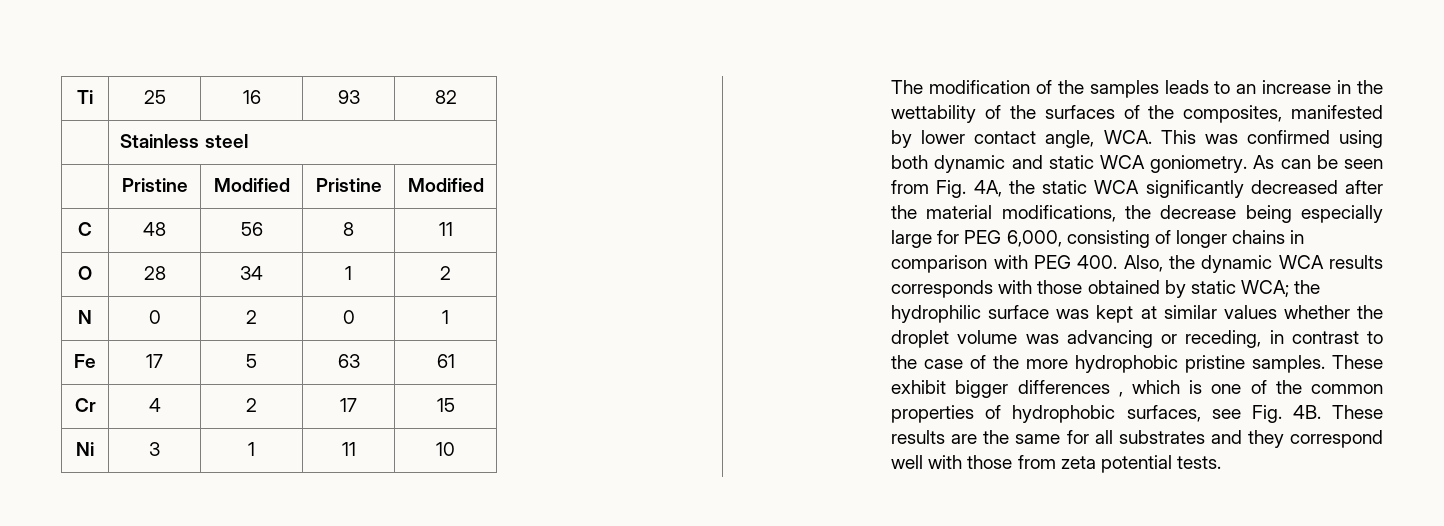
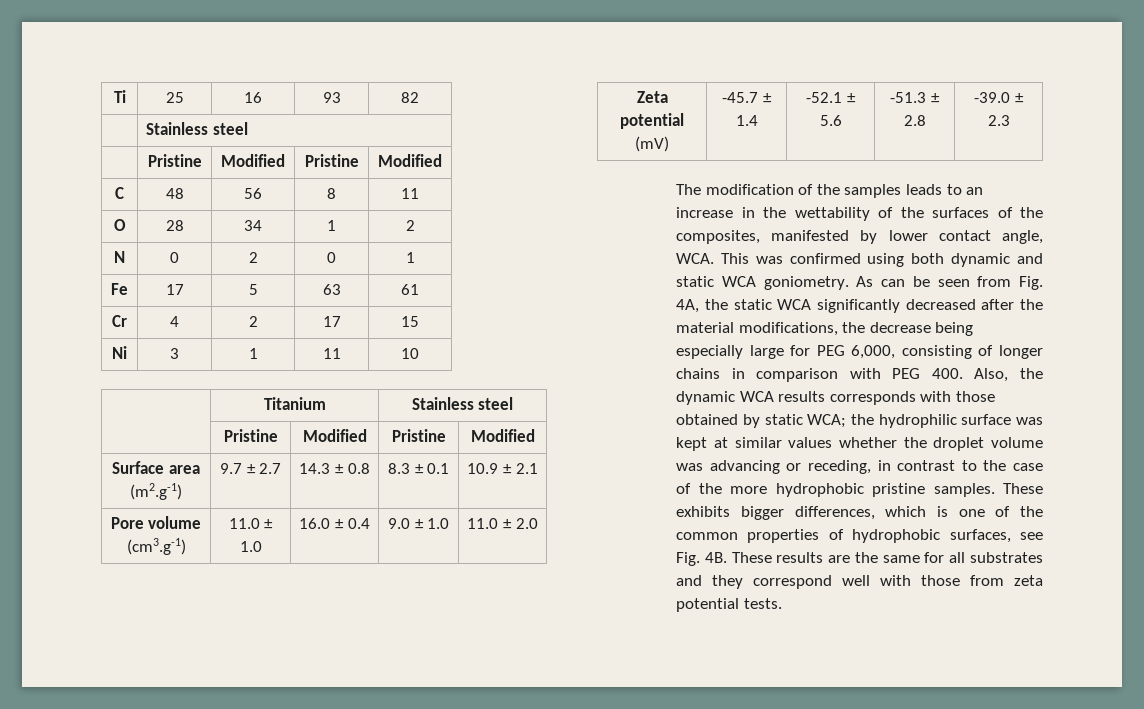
+ | Titanium | Stainless steel
+ | Pristine | Modified | Pristine | Modified
+ Surface area (m2.g-1) | 9.7 ± 2.7 | 14.3 ± 0.8 | 8.3 ± 0.1 | 10.9 ± 2.1
+ Pore volume (cm3.g-1) | 11.0 ± 1.0 | 16.0 ± 0.4 | 9.0 ± 1.0 | 11.0 ± 2.0
+ Zeta potential (mV) | -45.7 ± 1.4 | -52.1 ± 5.6 | -51.3 ± 2.8 | -39.0 ± 2.3
- These exhibit bigger differences , which is one of the common properties of hydrophobic surfaces, see Fig. 4B.
+ These exhibits bigger differences, which is one of the common properties of hydrophobic surfaces, see Fig. 4B.

